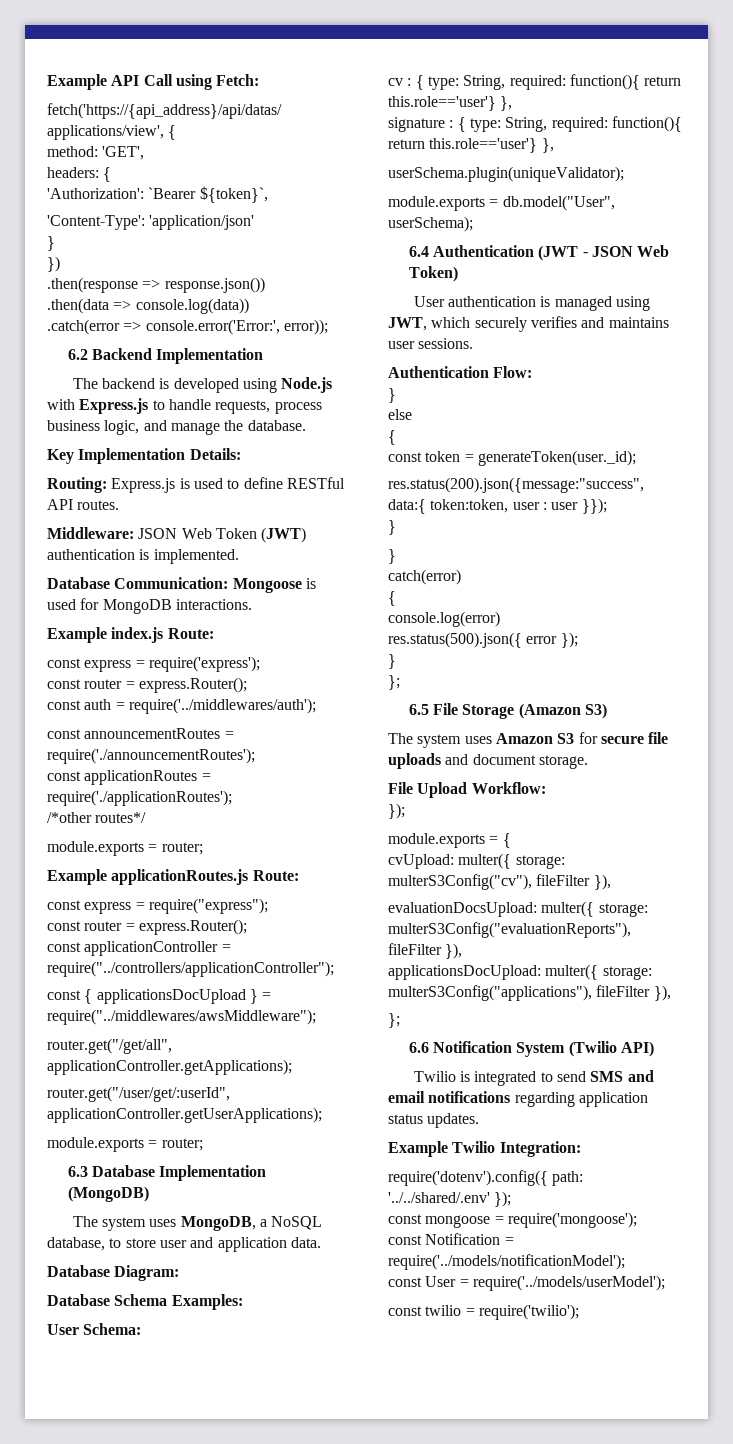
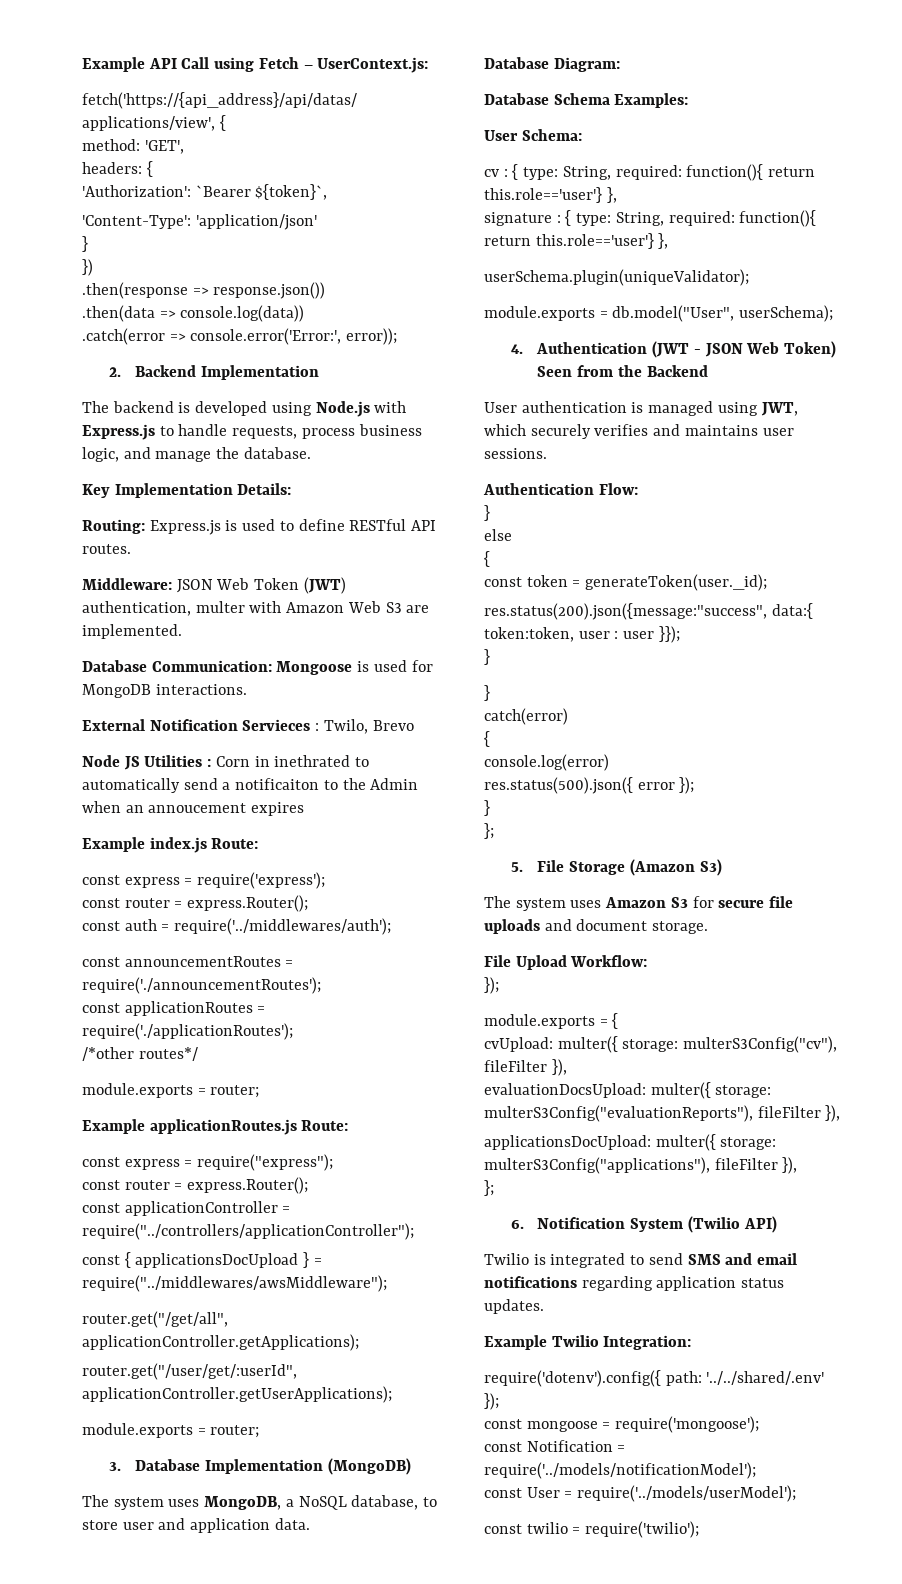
- Example API Call using Fetch:
+ Example API Call using Fetch – UserContext.js:
- 6.2 Backend Implementation
+ 2. Backend Implementation
- Middleware: JSON Web Token (JWT) authentication is implemented.
+ Middleware: JSON Web Token (JWT) authentication, multer with Amazon Web S3 are implemented.
+ External Notification Servieces : Twilo, Brevo
+ Node JS Utilities : Corn in inethrated to automatically send a notificaiton to the Admin when an annoucement expires
- 6.3 Database Implementation (MongoDB)
+ 3. Database Implementation (MongoDB)
- 6.4 Authentication (JWT - JSON Web Token)
+ 4. Authentication (JWT - JSON Web Token) Seen from the Backend
- 6.5 File Storage (Amazon S3)
+ 5. File Storage (Amazon S3)
- 6.6 Notification System (Twilio API)
+ 6. Notification System (Twilio API)

